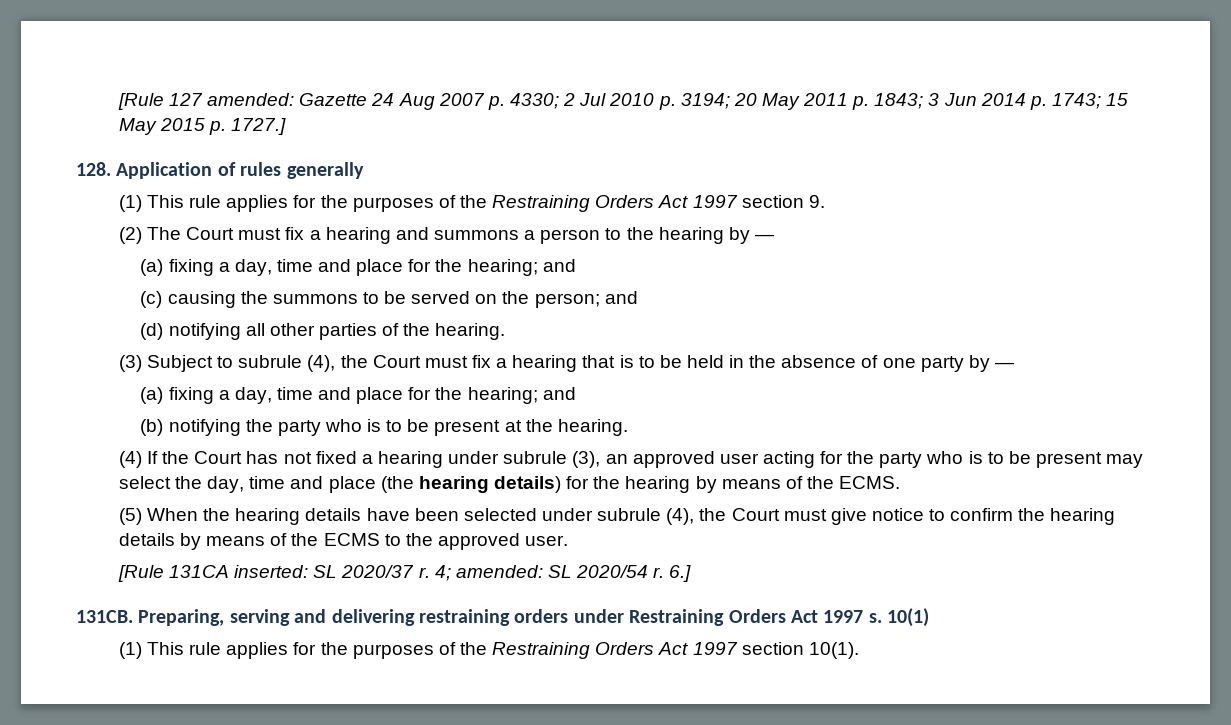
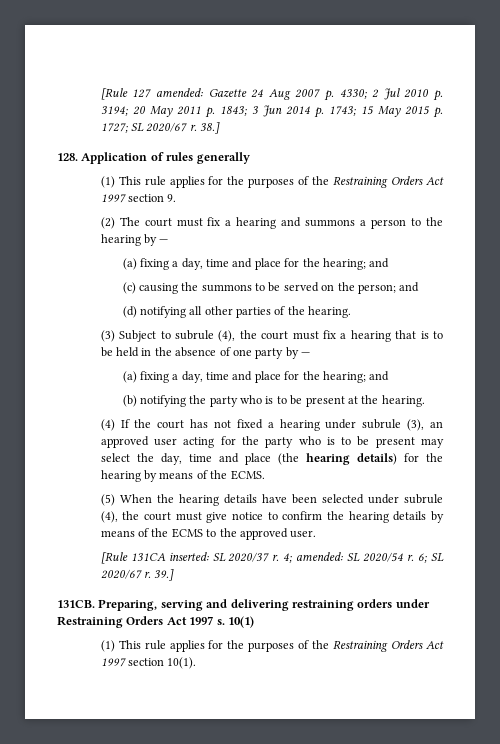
- [Rule 127 amended: Gazette 24 Aug 2007 p. 4330; 2 Jul 2010 p. 3194; 20 May 2011 p. 1843; 3 Jun 2014 p. 1743; 15 May 2015 p. 1727.]
+ [Rule 127 amended: Gazette 24 Aug 2007 p. 4330; 2 Jul 2010 p. 3194; 20 May 2011 p. 1843; 3 Jun 2014 p. 1743; 15 May 2015 p. 1727; SL 2020/67 r. 38.]
- (2) The Court must fix a hearing and summons a person to the hearing by —
+ (2) The court must fix a hearing and summons a person to the hearing by —
- (3) Subject to subrule (4), the Court must fix a hearing that is to be held in the absence of one party by —
+ (3) Subject to subrule (4), the court must fix a hearing that is to be held in the absence of one party by —
- (4) If the Court has not fixed a hearing under subrule (3), an approved user acting for the party who is to be present may select the day, time and place (the hearing details) for the hearing by means of the ECMS.
+ (4) If the court has not fixed a hearing under subrule (3), an approved user acting for the party who is to be present may select the day, time and place (the hearing details) for the hearing by means of the ECMS.
- (5) When the hearing details have been selected under subrule (4), the Court must give notice to confirm the hearing details by means of the ECMS to the approved user.
+ (5) When the hearing details have been selected under subrule (4), the court must give notice to confirm the hearing details by means of the ECMS to the approved user.
- 6.]
+ 6; SL 2020/67 r. 39.]

